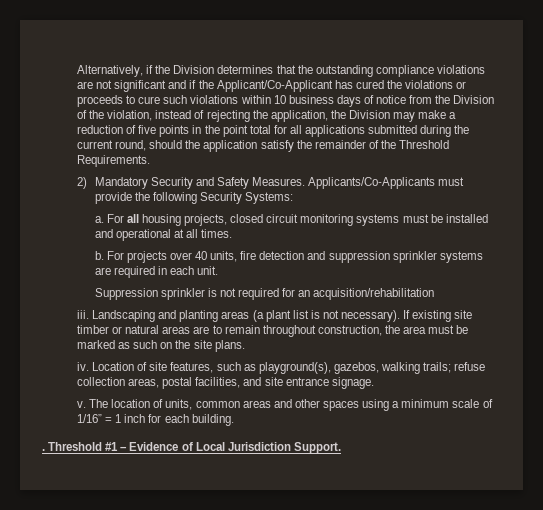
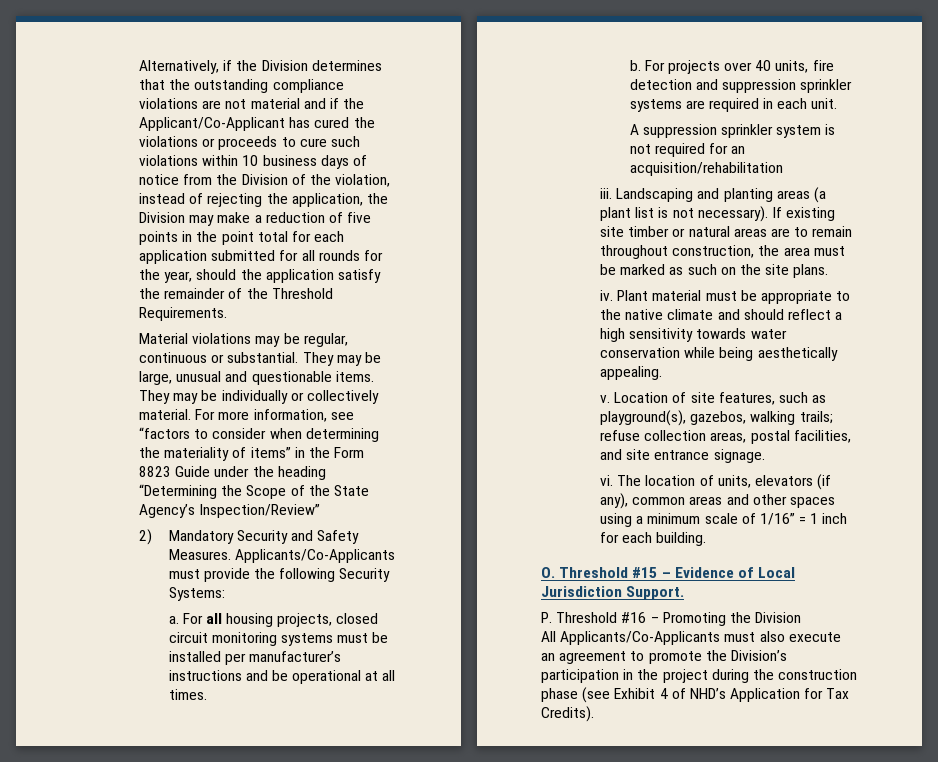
- Alternatively, if the Division determines that the outstanding compliance violations are not significant and if the Applicant/Co-Applicant has cured the violations or proceeds to cure such violations within 10 business days of notice from the Division of the violation, instead of rejecting the application, the Division may make a reduction of five points in the point total for all applications submitted during the current round, should the application satisfy the remainder of the Threshold Requirements.
+ Alternatively, if the Division determines that the outstanding compliance violations are not material and if the Applicant/Co-Applicant has cured the violations or proceeds to cure such violations within 10 business days of notice from the Division of the violation, instead of rejecting the application, the Division may make a reduction of five points in the point total for each application submitted for all rounds for the year, should the application satisfy the remainder of the Threshold Requirements.
+ Material violations may be regular, continuous or substantial. They may be large, unusual and questionable items. They may be individually or collectively material. For more information, see “factors to consider when determining the materiality of items” in the Form 8823 Guide under the heading “Determining the Scope of the State Agency’s Inspection/Review”
- For all housing projects, closed circuit monitoring systems must be installed and operational at all times.
+ For all housing projects, closed circuit monitoring systems must be installed per manufacturer’s instructions and be operational at all times.
- Suppression sprinkler is not required for an acquisition/rehabilitation
+ A suppression sprinkler system is not required for an acquisition/rehabilitation
+ Plant material must be appropriate to the native climate and should reflect a high sensitivity towards water conservation while being aesthetically appealing.
+ v.
- v.
+ vi.
- The location of units, common areas and other spaces using a minimum scale of 1/16” = 1 inch for each building.
+ The location of units, elevators (if any), common areas and other spaces using a minimum scale of 1/16” = 1 inch for each building.
- . Threshold #1 – Evidence of Local Jurisdiction Support.
+ O. Threshold #15 – Evidence of Local Jurisdiction Support.
+ P. Threshold #16 – Promoting the Division
+ All Applicants/Co-Applicants must also execute an agreement to promote the Division’s participation in the project during the construction phase (see Exhibit 4 of NHD’s Application for Tax Credits).

